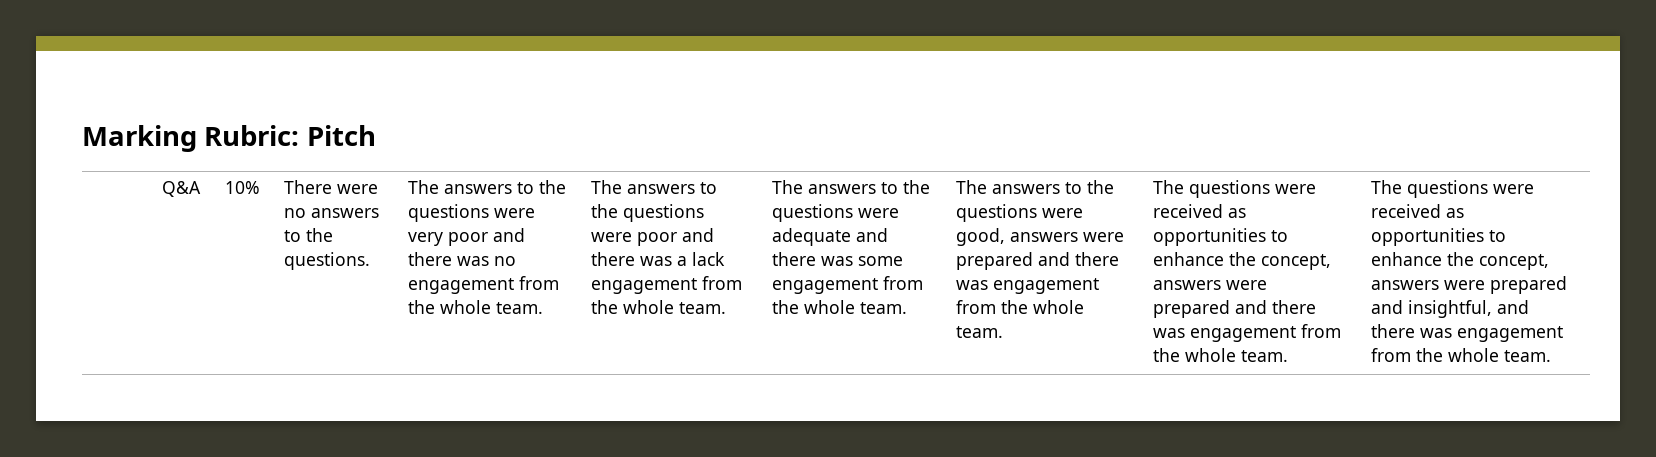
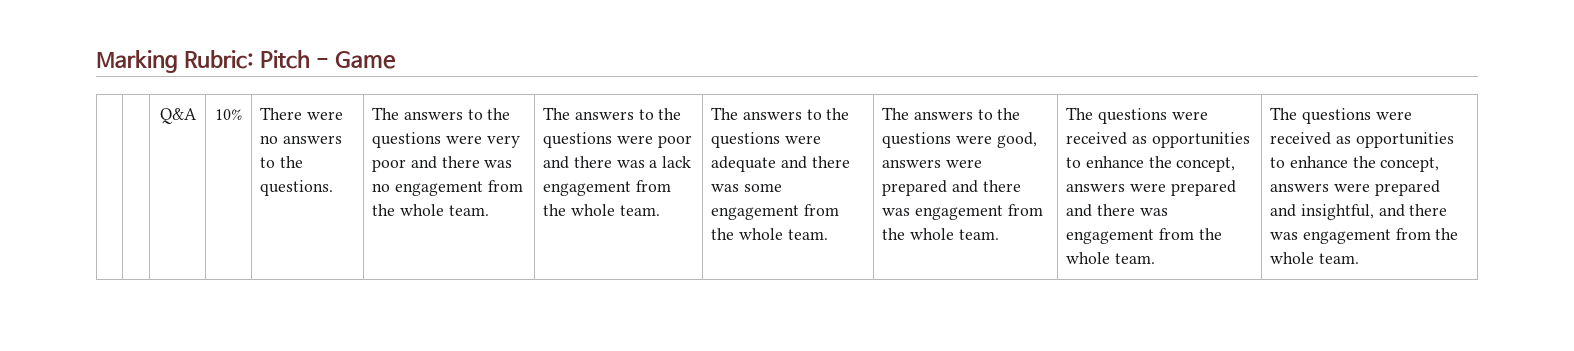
- Marking Rubric: Pitch
+ Marking Rubric: Pitch - Game

